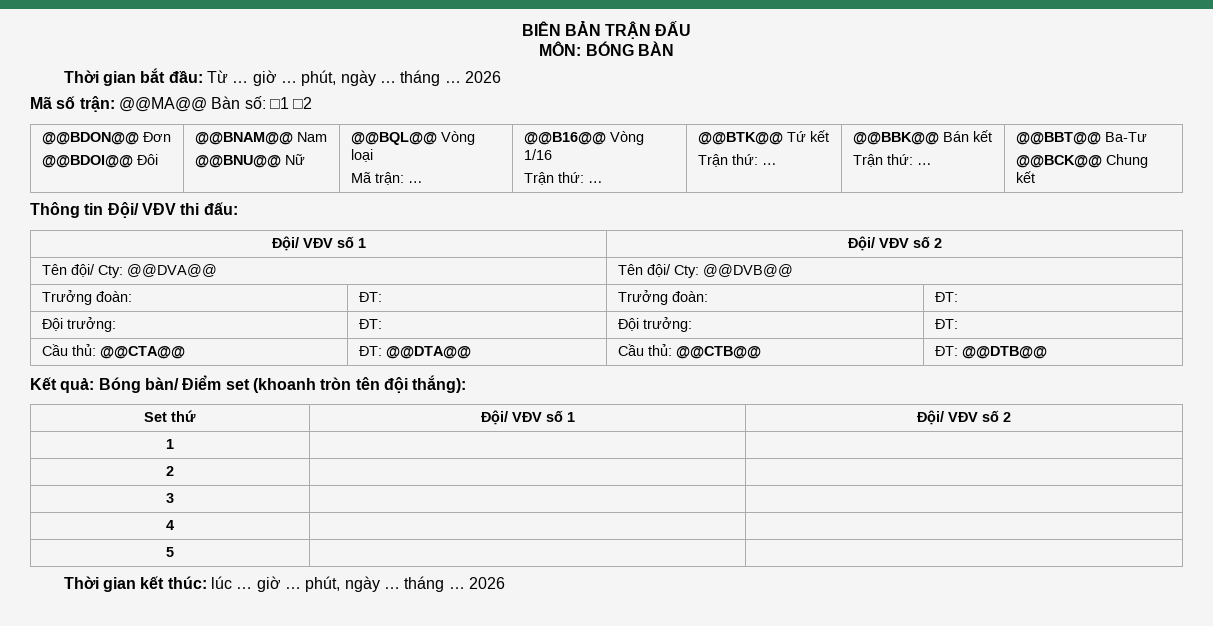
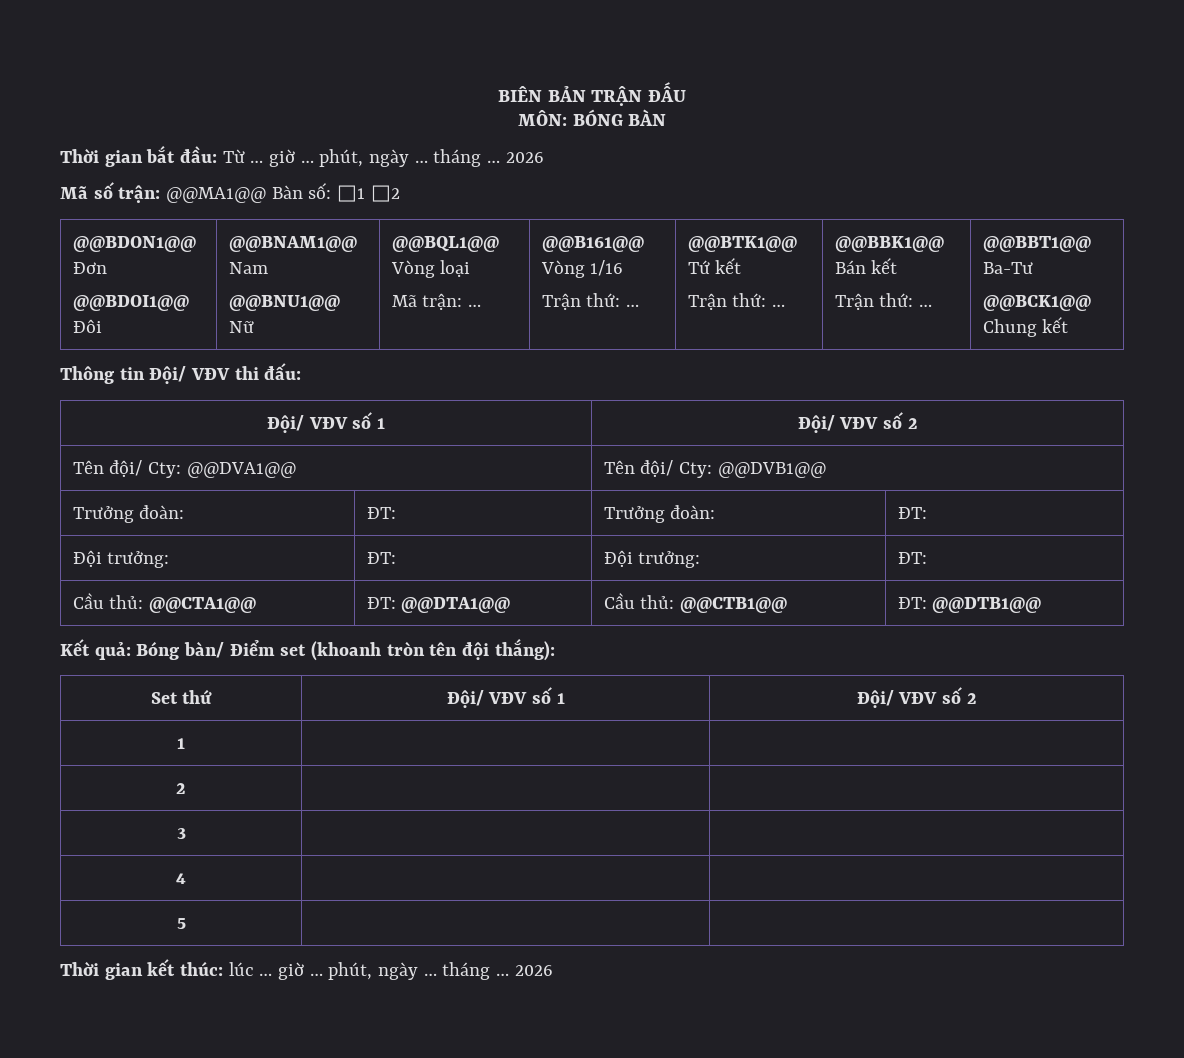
- Mã số trận: @@MA@@ Bàn số: □1 □2
+ Mã số trận: @@MA1@@ Bàn số: □1 □2
- @@BDON@@ Đơn
- @@BDOI@@ Đôi | @@BNAM@@ Nam
- @@BNU@@ Nữ | @@BQL@@ Vòng loại
- Mã trận: … | @@B16@@ Vòng 1/16
- Trận thứ: … | @@BTK@@ Tứ kết
- Trận thứ: … | @@BBK@@ Bán kết
- Trận thứ: … | @@BBT@@ Ba-Tư
- @@BCK@@ Chung kết
+ @@BDON1@@ Đơn
+ @@BDOI1@@ Đôi | @@BNAM1@@ Nam
+ @@BNU1@@ Nữ | @@BQL1@@ Vòng loại
+ Mã trận: … | @@B161@@ Vòng 1/16
+ Trận thứ: … | @@BTK1@@ Tứ kết
+ Trận thứ: … | @@BBK1@@ Bán kết
+ Trận thứ: … | @@BBT1@@ Ba-Tư
+ @@BCK1@@ Chung kết
- Tên đội/ Cty: @@DVA@@ | Tên đội/ Cty: @@DVB@@
+ Tên đội/ Cty: @@DVA1@@ | Tên đội/ Cty: @@DVB1@@
- Cầu thủ: @@CTA@@ | ĐT: @@DTA@@ | Cầu thủ: @@CTB@@ | ĐT: @@DTB@@
+ Cầu thủ: @@CTA1@@ | ĐT: @@DTA1@@ | Cầu thủ: @@CTB1@@ | ĐT: @@DTB1@@

